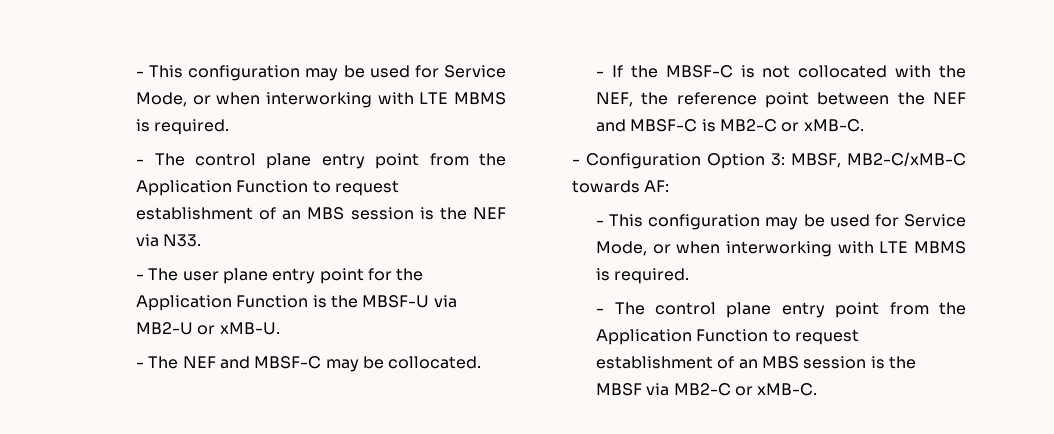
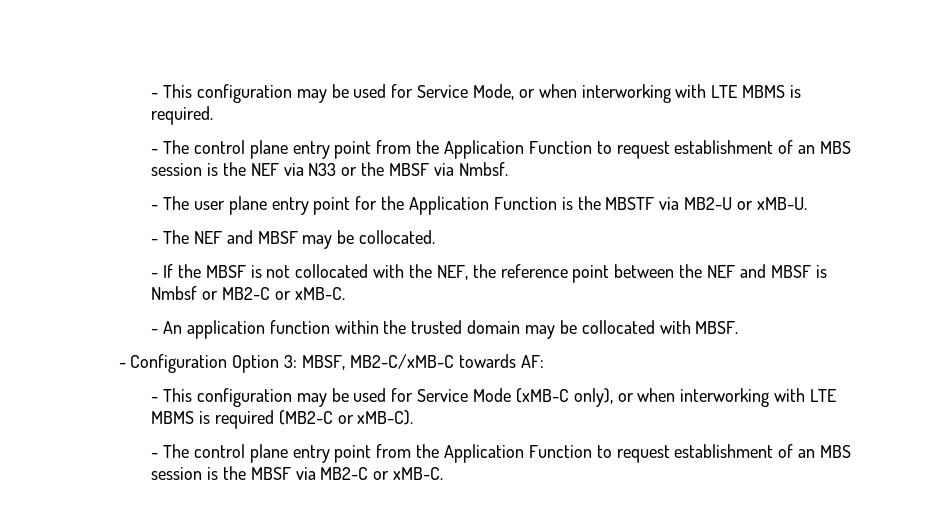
- - The control plane entry point from the Application Function to request establishment of an MBS session is the NEF via N33.
+ - The control plane entry point from the Application Function to request establishment of an MBS session is the NEF via N33 or the MBSF via Nmbsf.
- - The user plane entry point for the Application Function is the MBSF-U via MB2-U or xMB-U.
+ - The user plane entry point for the Application Function is the MBSTF via MB2-U or xMB-U.
- - The NEF and MBSF-C may be collocated.
+ - The NEF and MBSF may be collocated.
- - If the MBSF-C is not collocated with the NEF, the reference point between the NEF and MBSF-C is MB2-C or xMB-C.
+ - If the MBSF is not collocated with the NEF, the reference point between the NEF and MBSF is Nmbsf or MB2-C or xMB-C.
+ - An application function within the trusted domain may be collocated with MBSF.
  - Configuration Option 3: MBSF, MB2-C/xMB-C towards AF:
- - This configuration may be used for Service Mode, or when interworking with LTE MBMS is required.
+ - This configuration may be used for Service Mode (xMB-C only), or when interworking with LTE MBMS is required (MB2-C or xMB-C).

